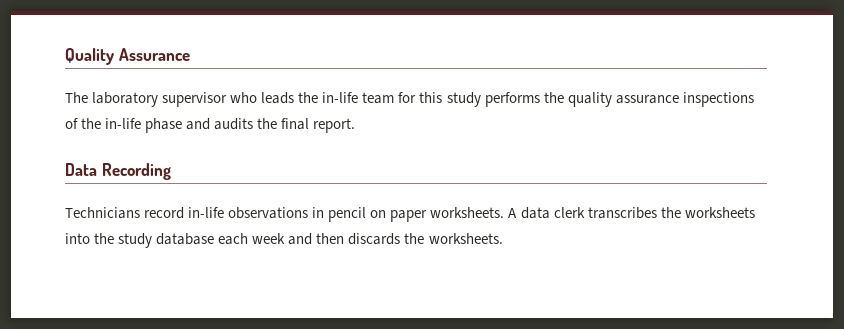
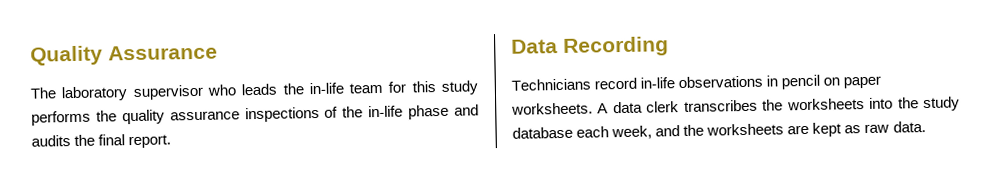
- A data clerk transcribes the worksheets into the study database each week and then discards the worksheets.
+ A data clerk transcribes the worksheets into the study database each week, and the worksheets are kept as raw data.

